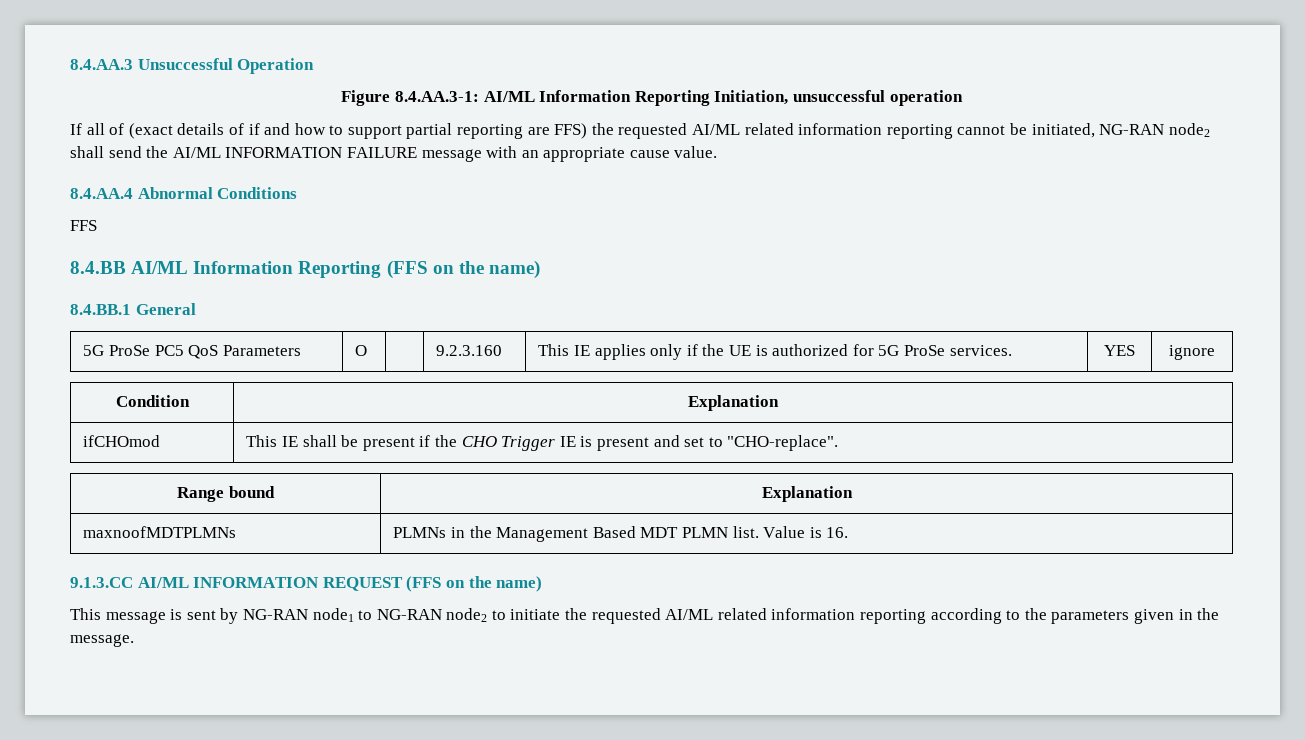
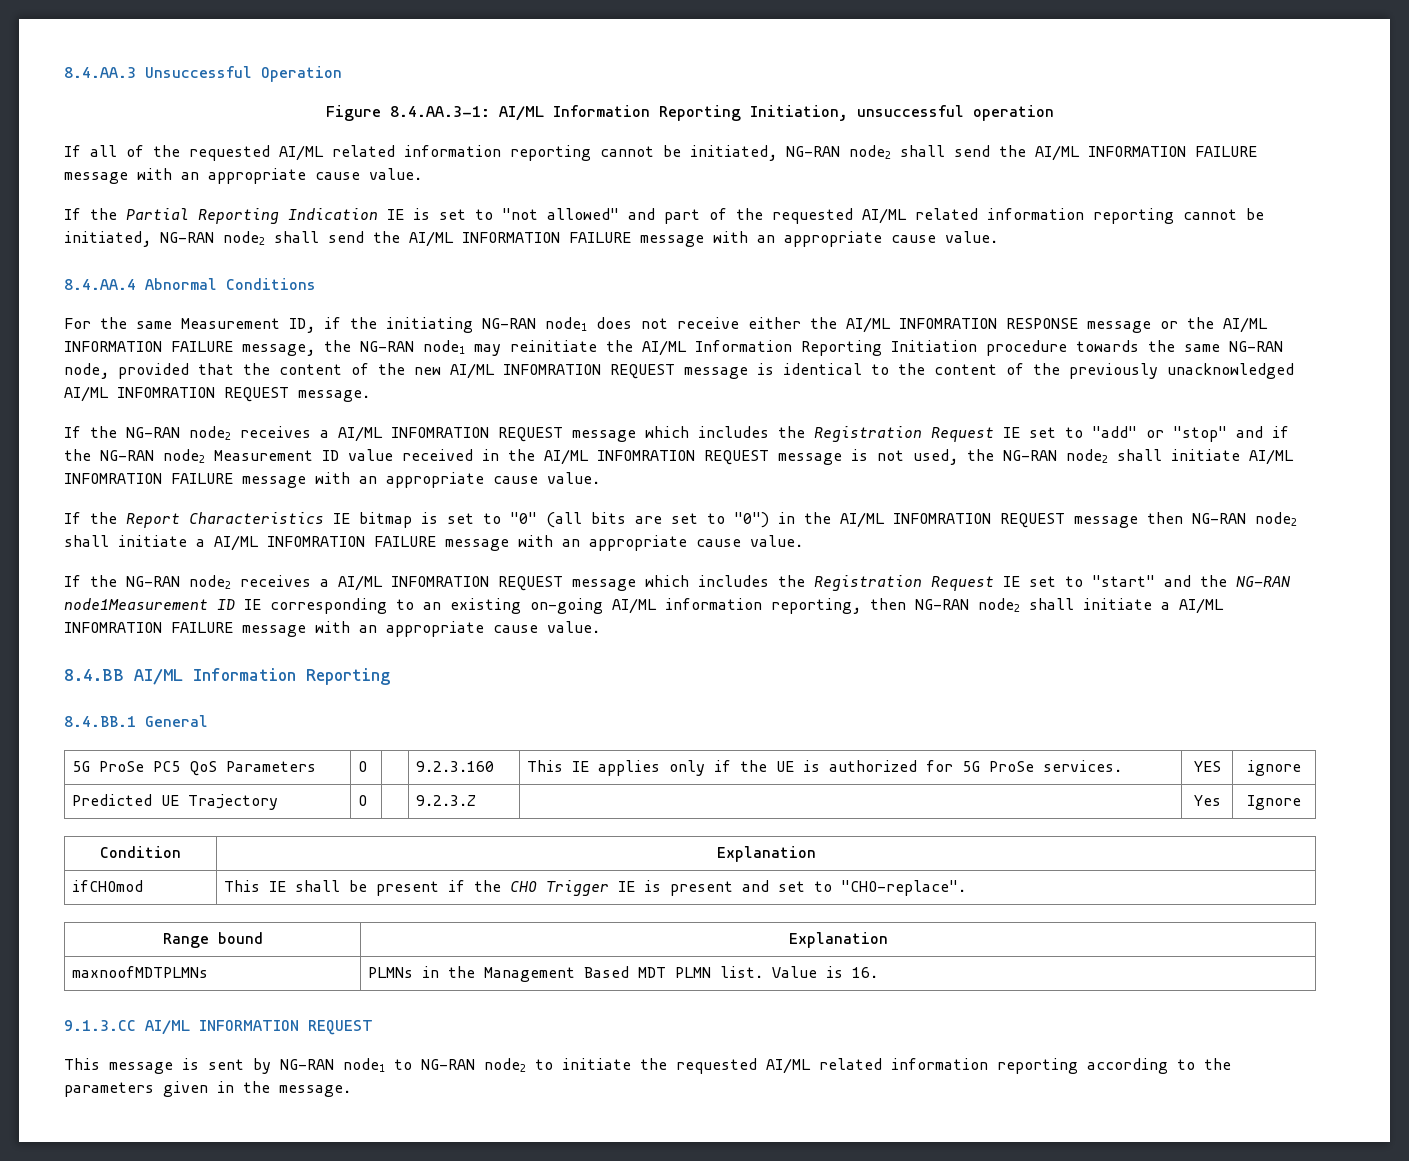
- If all of (exact details of if and how to support partial reporting are FFS) the requested AI/ML related information reporting cannot be initiated, NG-RAN node2 shall send the AI/ML INFORMATION FAILURE message with an appropriate cause value.
+ If all of the requested AI/ML related information reporting cannot be initiated, NG-RAN node2 shall send the AI/ML INFORMATION FAILURE message with an appropriate cause value.
+ If the Partial Reporting Indication IE is set to "not allowed" and part of the requested AI/ML related information reporting cannot be initiated, NG-RAN node2 shall send the AI/ML INFORMATION FAILURE message with an appropriate cause value.
- FFS
+ For the same Measurement ID, if the initiating NG-RAN node1 does not receive either the AI/ML INFOMRATION RESPONSE message or the AI/ML INFORMATION FAILURE message, the NG-RAN node1 may reinitiate the AI/ML Information Reporting Initiation procedure towards the same NG-RAN node, provided that the content of the new AI/ML INFOMRATION REQUEST message is identical to the content of the previously unacknowledged AI/ML INFOMRATION REQUEST message.
+ If the NG-RAN node2 receives a AI/ML INFOMRATION REQUEST message which includes the Registration Request IE set to "add" or "stop" and if the NG-RAN node2 Measurement ID value received in the AI/ML INFOMRATION REQUEST message is not used, the NG-RAN node2 shall initiate AI/ML INFOMRATION FAILURE message with an appropriate cause value.
+ If the Report Characteristics IE bitmap is set to "0" (all bits are set to "0") in the AI/ML INFOMRATION REQUEST message then NG-RAN node2 shall initiate a AI/ML INFOMRATION FAILURE message with an appropriate cause value.
+ If the NG-RAN node2 receives a AI/ML INFOMRATION REQUEST message which includes the Registration Request IE set to "start" and the NG-RAN node1Measurement ID IE corresponding to an existing on-going AI/ML information reporting, then NG-RAN node2 shall initiate a AI/ML INFOMRATION FAILURE message with an appropriate cause value.
- 8.4.BB AI/ML Information Reporting (FFS on the name)
+ 8.4.BB AI/ML Information Reporting
+ Predicted UE Trajectory | O | | 9.2.3.Z | | Yes | Ignore
- 9.1.3.CC AI/ML INFORMATION REQUEST (FFS on the name)
+ 9.1.3.CC AI/ML INFORMATION REQUEST

